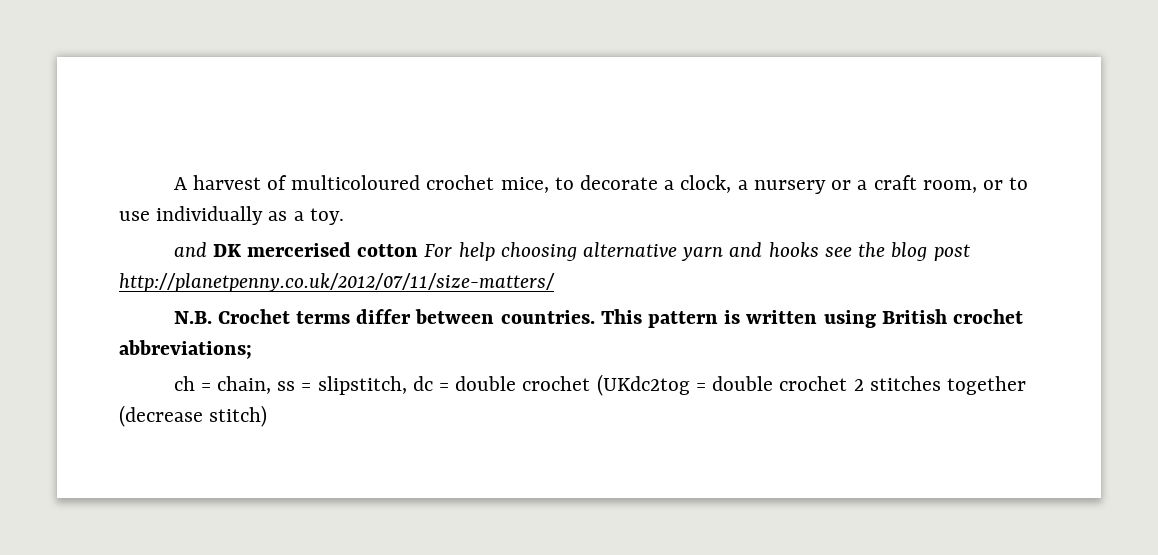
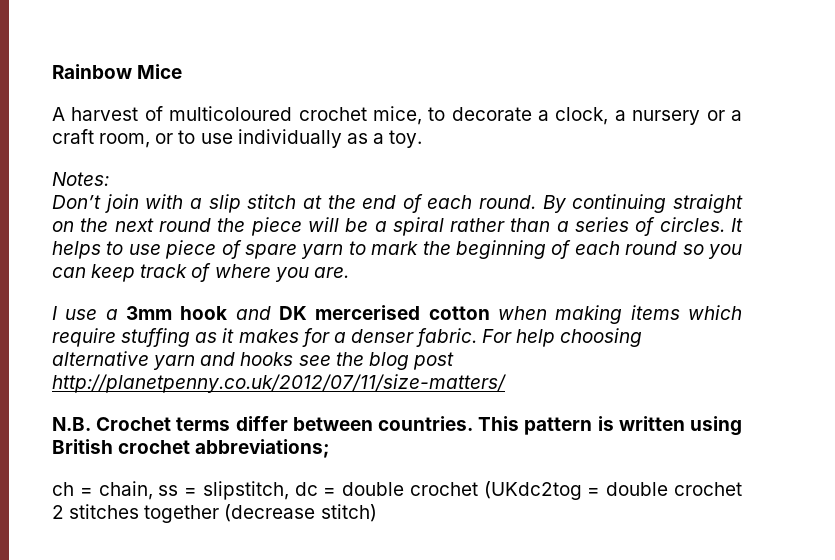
+ Rainbow Mice
- and DK mercerised cotton For help choosing alternative yarn and hooks see the blog post http://planetpenny.co.uk/2012/07/11/size-matters/
+ Notes:
+ Don’t join with a slip stitch at the end of each round. By continuing straight on the next round the piece will be a spiral rather than a series of circles. It helps to use piece of spare yarn to mark the beginning of each round so you can keep track of where you are.
+ I use a 3mm hook and DK mercerised cotton when making items which require stuffing as it makes for a denser fabric. For help choosing alternative yarn and hooks see the blog post http://planetpenny.co.uk/2012/07/11/size-matters/

